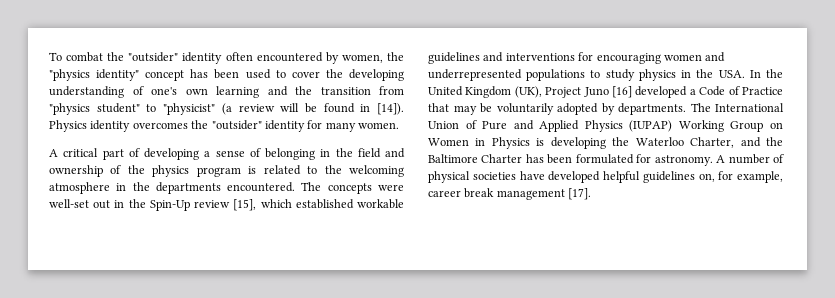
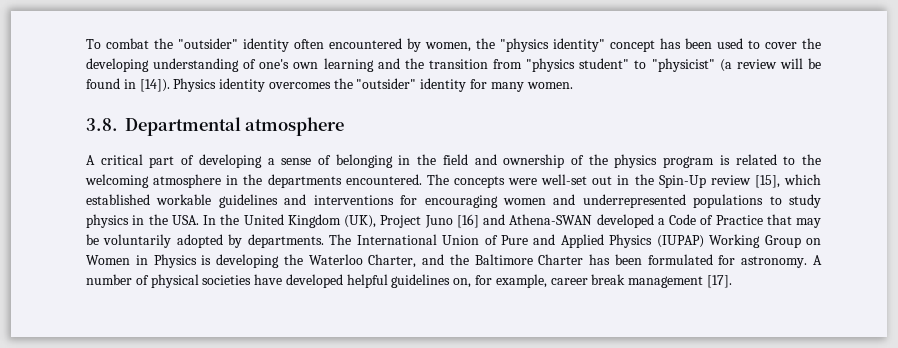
+ 3.8. Departmental atmosphere
- The concepts were well-set out in the Spin-Up review [15], which established workable guidelines and interventions for encouraging women and underrepresented populations to study physics in the USA. In the United Kingdom (UK), Project Juno [16] developed a Code of Practice that may be voluntarily adopted by departments.
+ The concepts were well-set out in the Spin-Up review [15], which established workable guidelines and interventions for encouraging women and underrepresented populations to study physics in the USA. In the United Kingdom (UK), Project Juno [16] and Athena-SWAN developed a Code of Practice that may be voluntarily adopted by departments.

